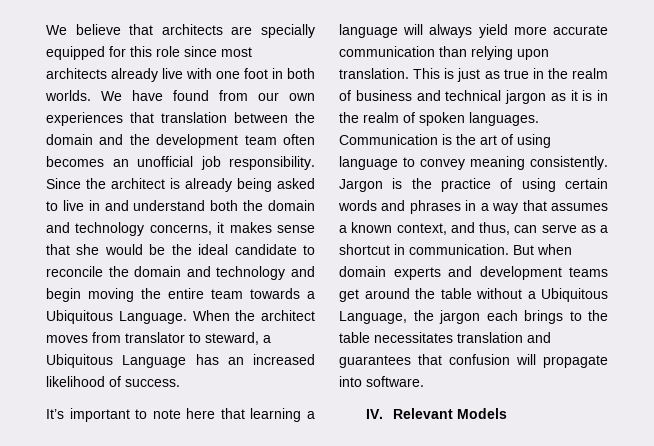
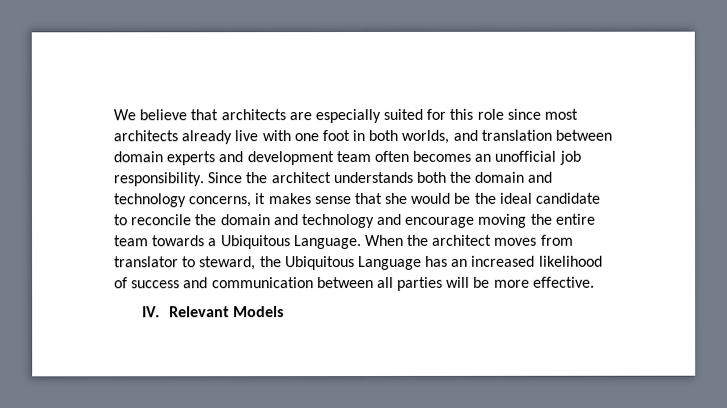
- We believe that architects are specially equipped for this role since most architects already live with one foot in both worlds. We have found from our own experiences that translation between the domain and the development team often becomes an unofficial job responsibility.
+ We believe that architects are especially suited for this role since most architects already live with one foot in both worlds, and translation between domain experts and development team often becomes an unofficial job responsibility.
- Since the architect is already being asked to live in and understand both the domain and technology concerns, it makes sense that she would be the ideal candidate to reconcile the domain and technology and begin moving the entire team towards a Ubiquitous Language.
+ Since the architect understands both the domain and technology concerns, it makes sense that she would be the ideal candidate to reconcile the domain and technology and encourage moving the entire team towards a Ubiquitous Language.
- When the architect moves from translator to steward, a Ubiquitous Language has an increased likelihood of success.
- It’s important to note here that learning a language will always yield more accurate communication than relying upon translation. This is just as true in the realm of business and technical jargon as it is in the realm of spoken languages. Communication is the art of using language to convey meaning consistently. Jargon is the practice of using certain words and phrases in a way that assumes a known context, and thus, can serve as a shortcut in communication. But when domain experts and development teams get around the table without a Ubiquitous Language, the jargon each brings to the table necessitates translation and guarantees that confusion will propagate into software.
+ When the architect moves from translator to steward, the Ubiquitous Language has an increased likelihood of success and communication between all parties will be more effective.

